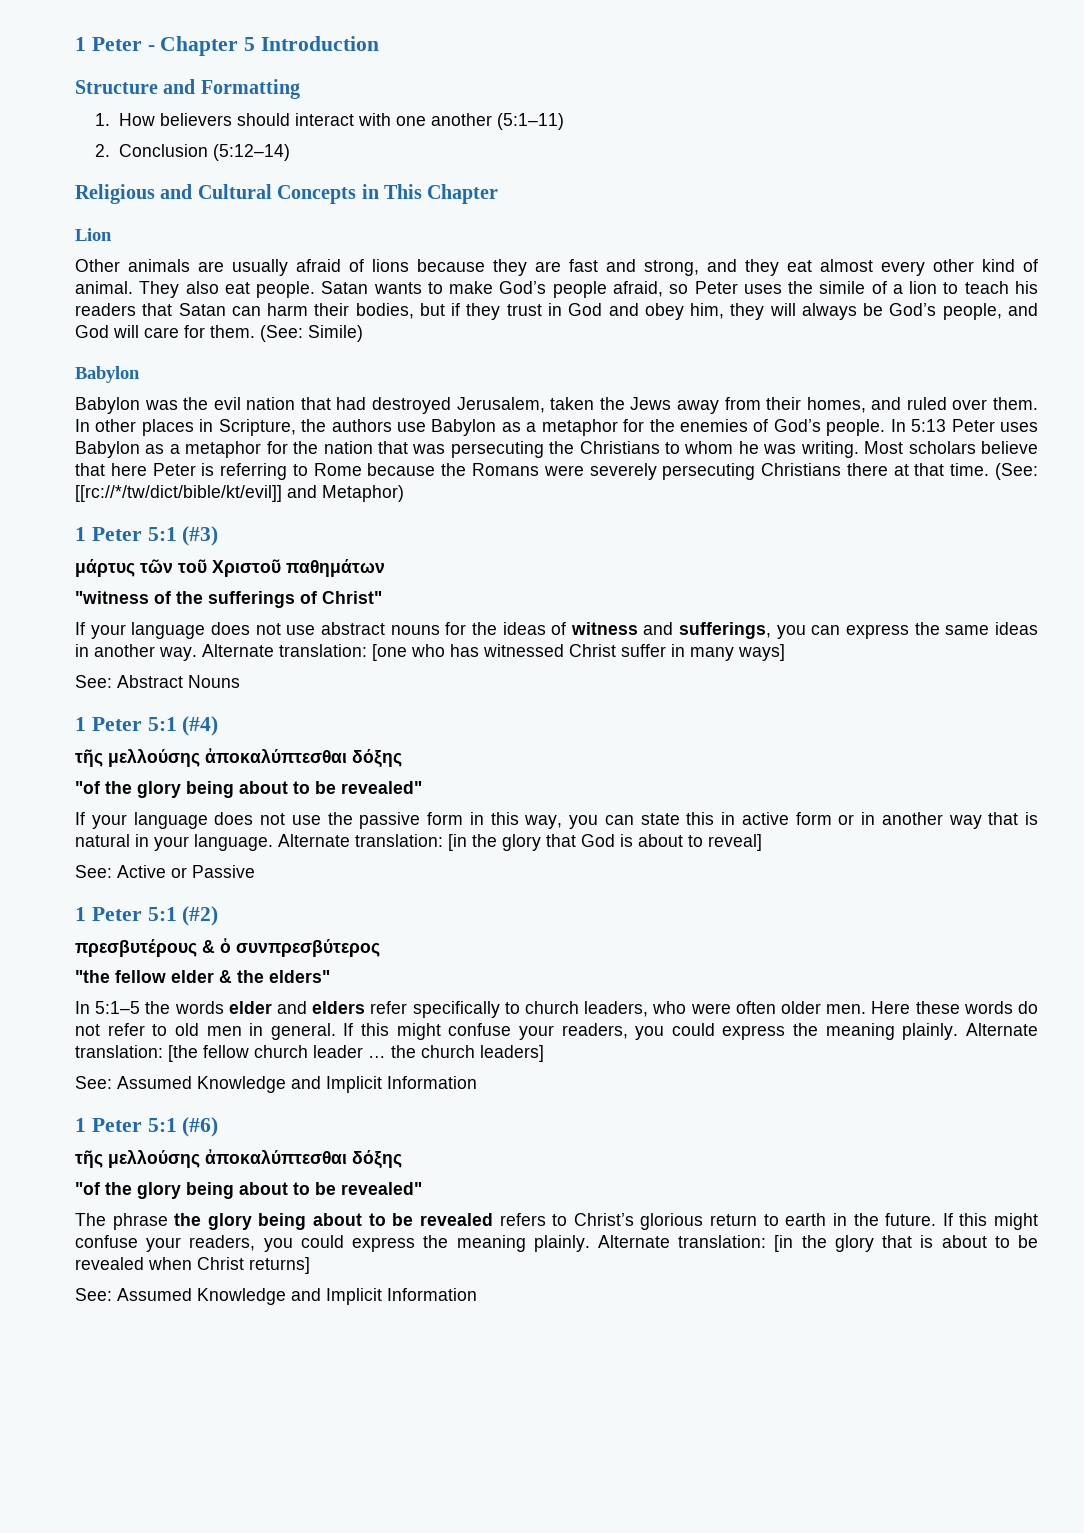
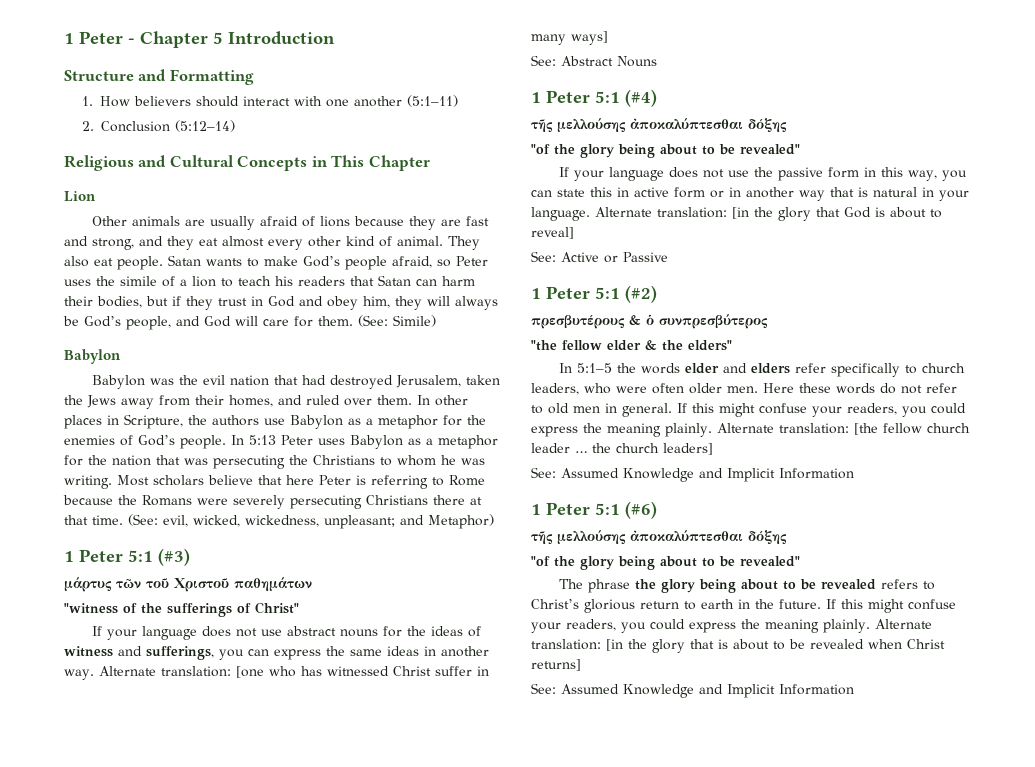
- (See: [[rc://*/tw/dict/bible/kt/evil]] and Metaphor)
+ (See: evil, wicked, wickedness, unpleasant; and Metaphor)

